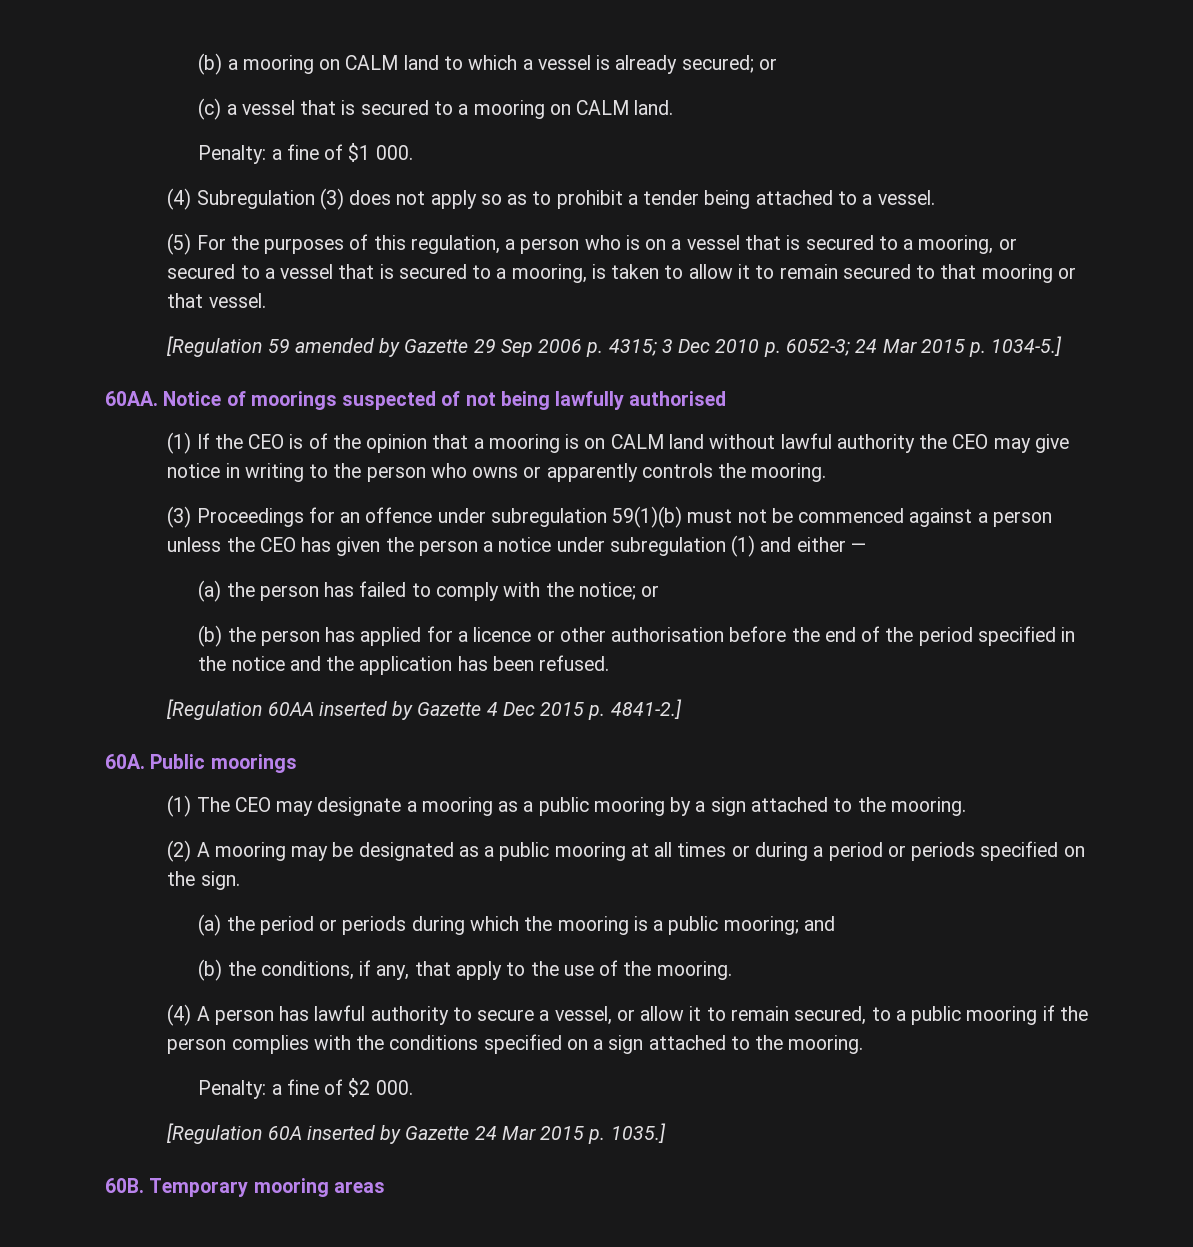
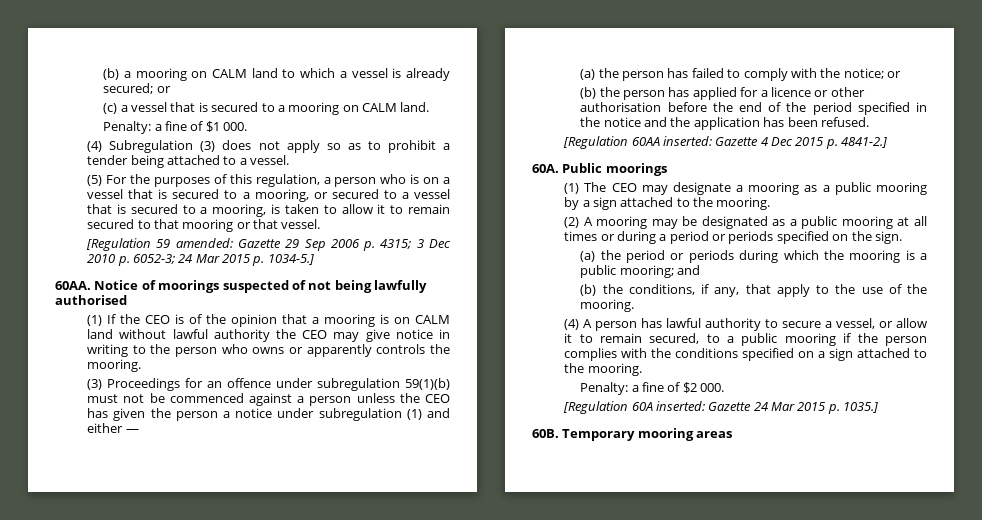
- [Regulation 59 amended by Gazette 29 Sep 2006 p. 4315; 3 Dec 2010 p. 6052-3; 24 Mar 2015 p. 1034-5.]
+ [Regulation 59 amended: Gazette 29 Sep 2006 p. 4315; 3 Dec 2010 p. 6052-3; 24 Mar 2015 p. 1034-5.]
- [Regulation 60AA inserted by Gazette 4 Dec 2015 p. 4841-2.]
+ [Regulation 60AA inserted: Gazette 4 Dec 2015 p. 4841-2.]
- [Regulation 60A inserted by Gazette 24 Mar 2015 p. 1035.]
+ [Regulation 60A inserted: Gazette 24 Mar 2015 p. 1035.]

